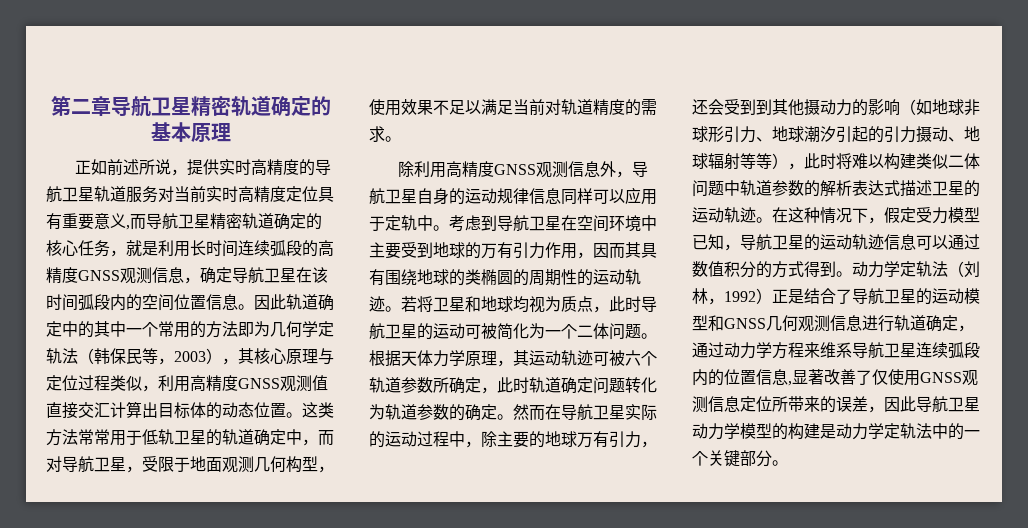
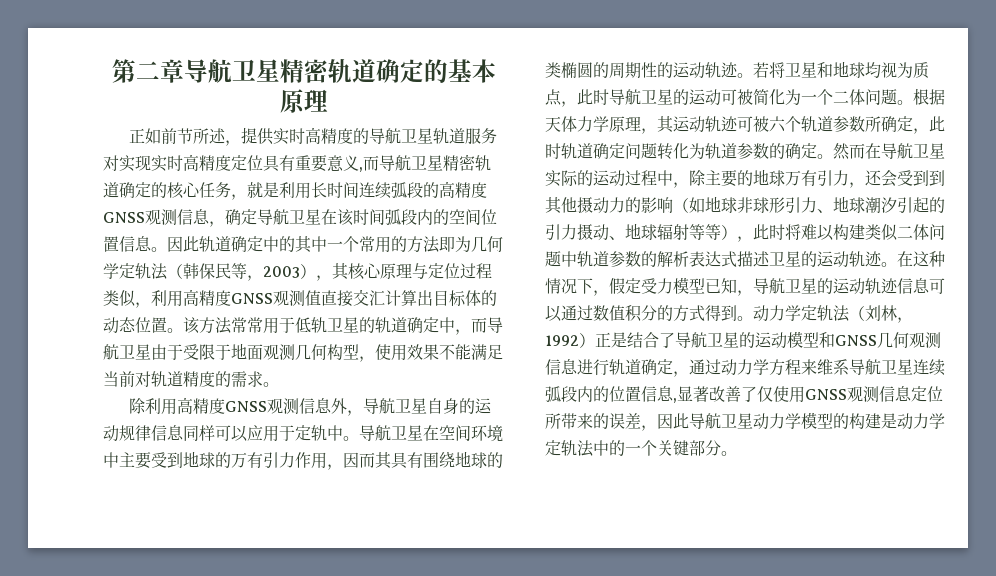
- 正如前述所说，提供实时高精度的导航卫星轨道服务对当前实时高精度定位具有重要意义,而导航卫星精密轨道确定的核心任务，就是利用长时间连续弧段的高精度GNSS观测信息，确定导航卫星在该时间弧段内的空间位置信息。
+ 正如前节所述，提供实时高精度的导航卫星轨道服务对实现实时高精度定位具有重要意义,而导航卫星精密轨道确定的核心任务，就是利用长时间连续弧段的高精度GNSS观测信息，确定导航卫星在该时间弧段内的空间位置信息。
- 这类方法常常用于低轨卫星的轨道确定中，而对导航卫星，受限于地面观测几何构型，使用效果不足以满足当前对轨道精度的需求。
+ 该方法常常用于低轨卫星的轨道确定中，而导航卫星由于受限于地面观测几何构型，使用效果不能满足当前对轨道精度的需求。
- 考虑到导航卫星在空间环境中主要受到地球的万有引力作用，因而其具有围绕地球的类椭圆的周期性的运动轨迹。
+ 导航卫星在空间环境中主要受到地球的万有引力作用，因而其具有围绕地球的类椭圆的周期性的运动轨迹。

